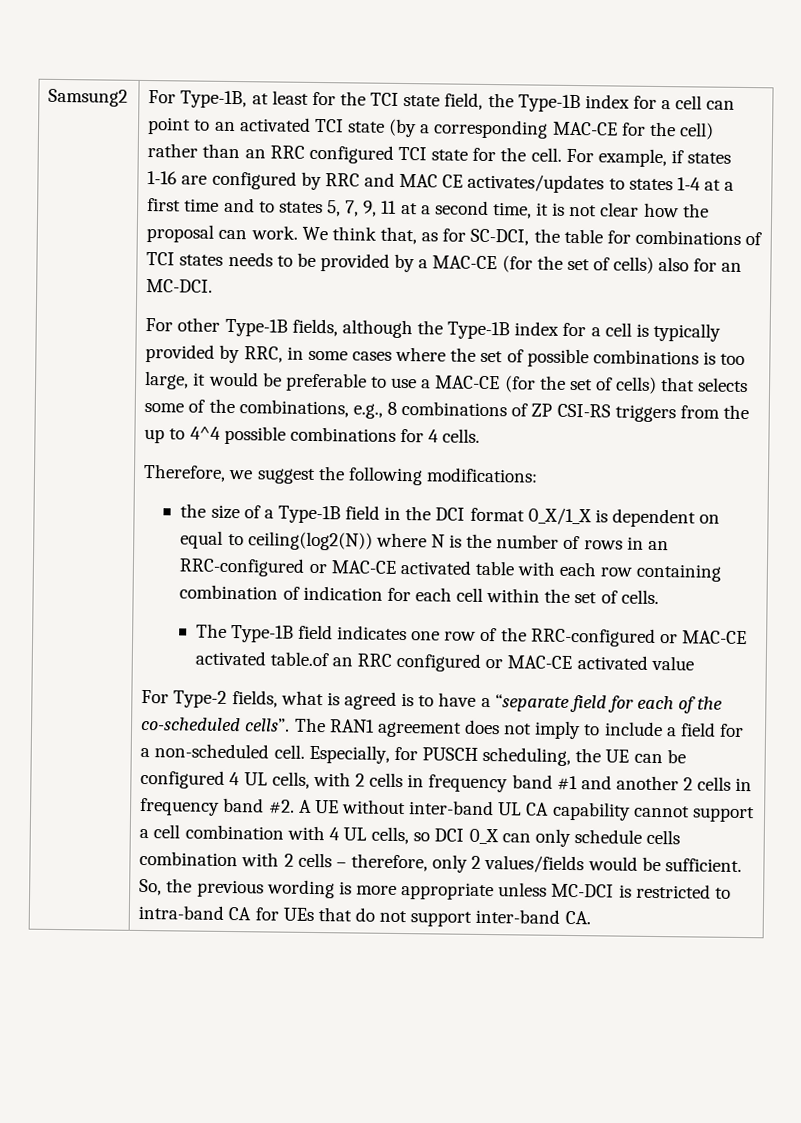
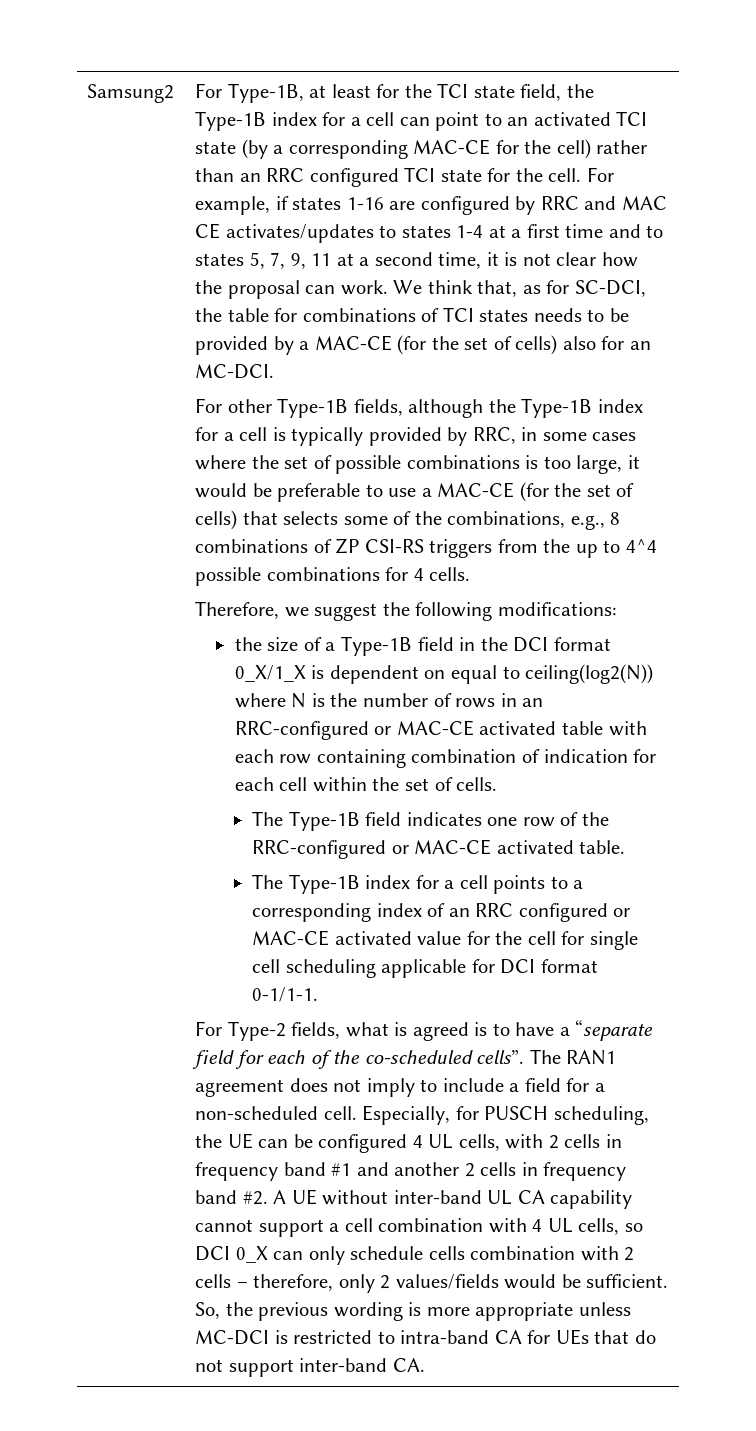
- The Type-1B field indicates one row of the RRC-configured or MAC-CE activated table.of an RRC configured or MAC-CE activated value
+ The Type-1B field indicates one row of the RRC-configured or MAC-CE activated table.
+ The Type-1B index for a cell points to a corresponding index of an RRC configured or MAC-CE activated value for the cell for single cell scheduling applicable for DCI format 0-1/1-1.

